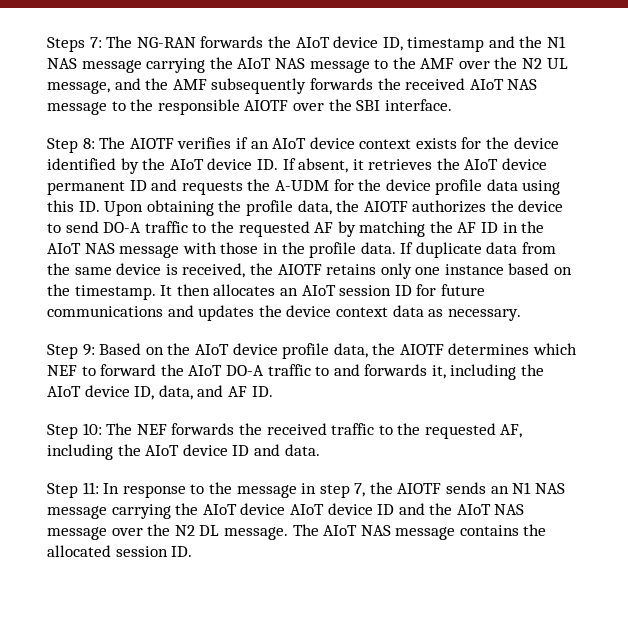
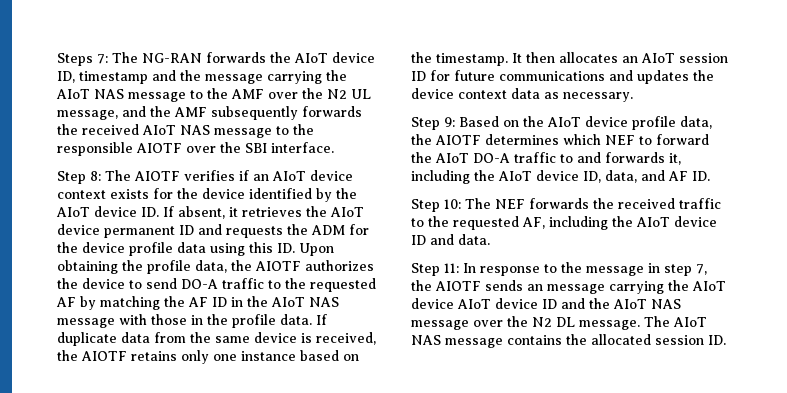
- Steps 7: The NG-RAN forwards the AIoT device ID, timestamp and the N1 NAS message carrying the AIoT NAS message to the AMF over the N2 UL message, and the AMF subsequently forwards the received AIoT NAS message to the responsible AIOTF over the SBI interface.
+ Steps 7: The NG-RAN forwards the AIoT device ID, timestamp and the message carrying the AIoT NAS message to the AMF over the N2 UL message, and the AMF subsequently forwards the received AIoT NAS message to the responsible AIOTF over the SBI interface.
- The AIOTF verifies if an AIoT device context exists for the device identified by the AIoT device ID. If absent, it retrieves the AIoT device permanent ID and requests the A-UDM for the device profile data using this ID. Upon obtaining the profile data, the AIOTF authorizes the device to send DO-A traffic to the requested AF by matching the AF ID in the AIoT NAS message with those in the profile data.
+ The AIOTF verifies if an AIoT device context exists for the device identified by the AIoT device ID. If absent, it retrieves the AIoT device permanent ID and requests the ADM for the device profile data using this ID. Upon obtaining the profile data, the AIOTF authorizes the device to send DO-A traffic to the requested AF by matching the AF ID in the AIoT NAS message with those in the profile data.
- Step 11: In response to the message in step 7, the AIOTF sends an N1 NAS message carrying the AIoT device AIoT device ID and the AIoT NAS message over the N2 DL message.
+ Step 11: In response to the message in step 7, the AIOTF sends an message carrying the AIoT device AIoT device ID and the AIoT NAS message over the N2 DL message.

